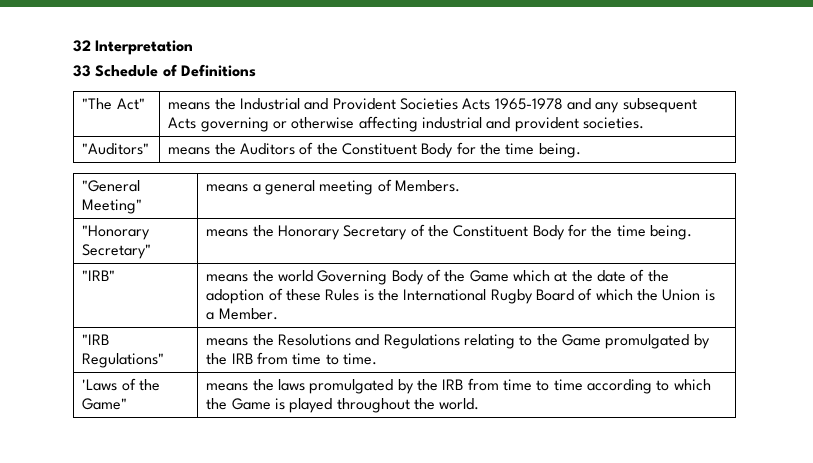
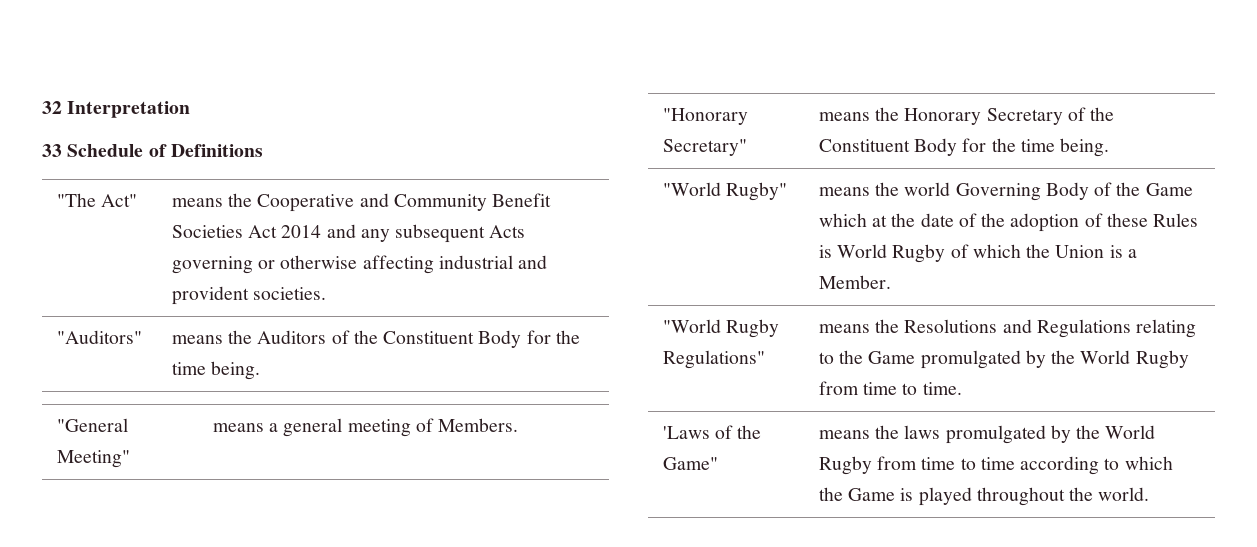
- "The Act" | means the Industrial and Provident Societies Acts 1965-1978 and any subsequent Acts governing or otherwise affecting industrial and provident societies.
+ "The Act" | means the Cooperative and Community Benefit Societies Act 2014 and any subsequent Acts governing or otherwise affecting industrial and provident societies.
- "IRB" | means the world Governing Body of the Game which at the date of the adoption of these Rules is the International Rugby Board of which the Union is a Member.
+ "World Rugby" | means the world Governing Body of the Game which at the date of the adoption of these Rules is World Rugby of which the Union is a Member.
- "IRB Regulations" | means the Resolutions and Regulations relating to the Game promulgated by the IRB from time to time.
+ "World Rugby Regulations" | means the Resolutions and Regulations relating to the Game promulgated by the World Rugby from time to time.
- 'Laws of the Game" | means the laws promulgated by the IRB from time to time according to which the Game is played throughout the world.
+ 'Laws of the Game" | means the laws promulgated by the World Rugby from time to time according to which the Game is played throughout the world.

